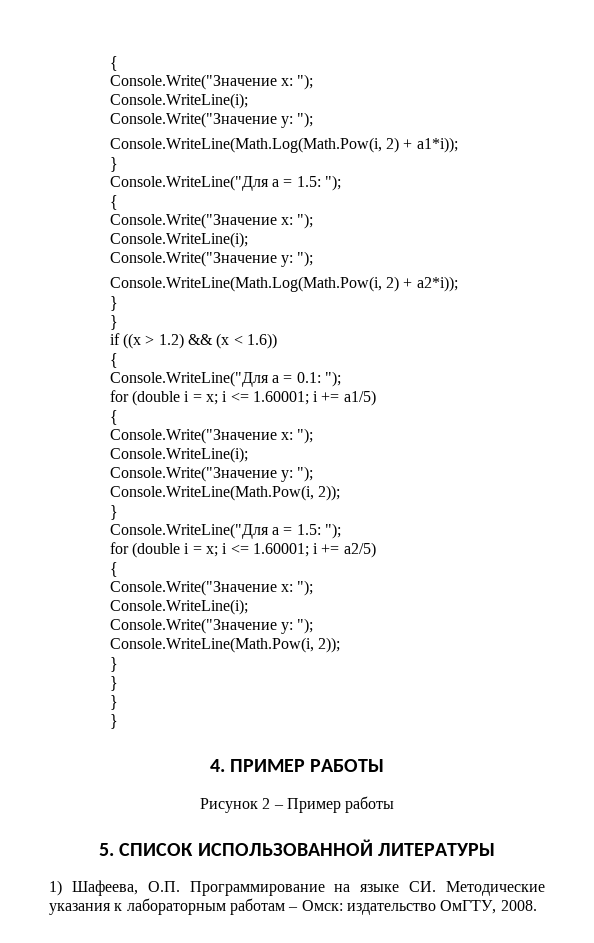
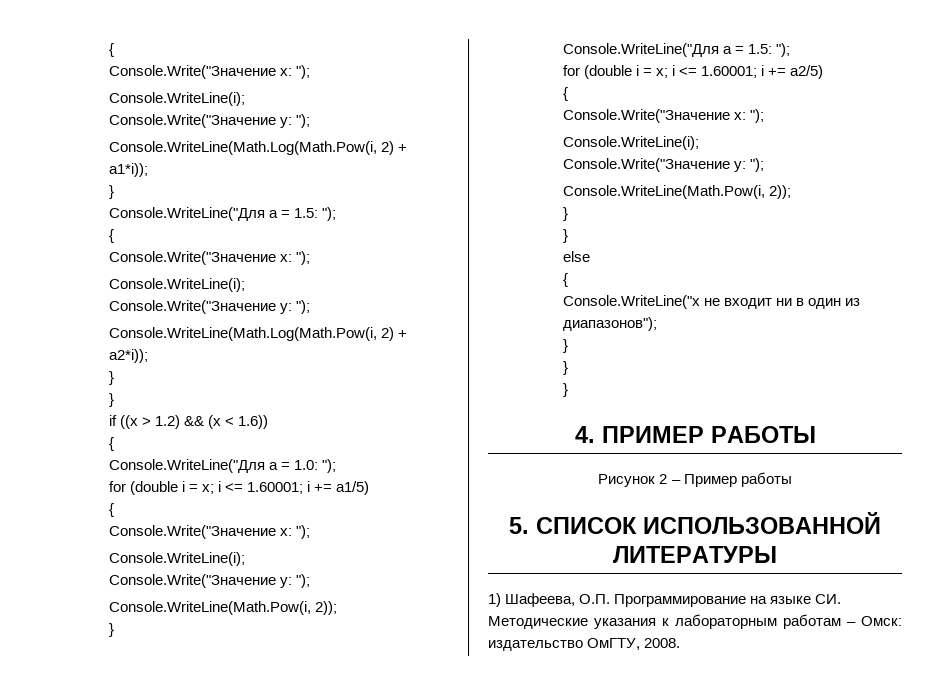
- Console.WriteLine("Для a = 0.1: ");
+ Console.WriteLine("Для a = 1.0: ");
+ else
+ {
+ Console.WriteLine("x не входит ни в один из диапазонов");
+ }

